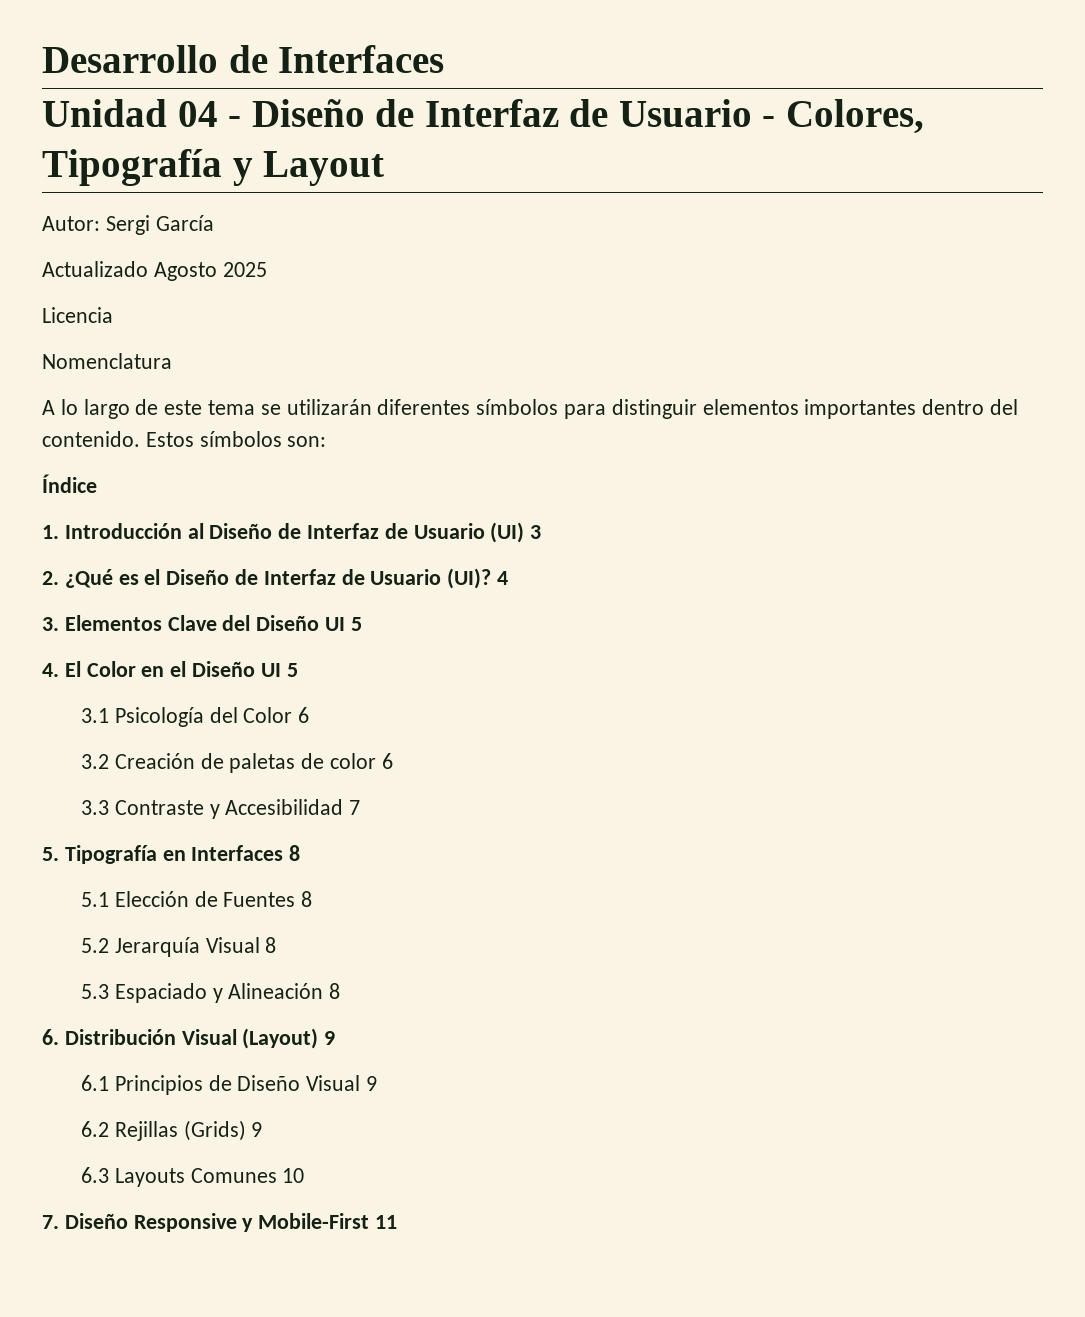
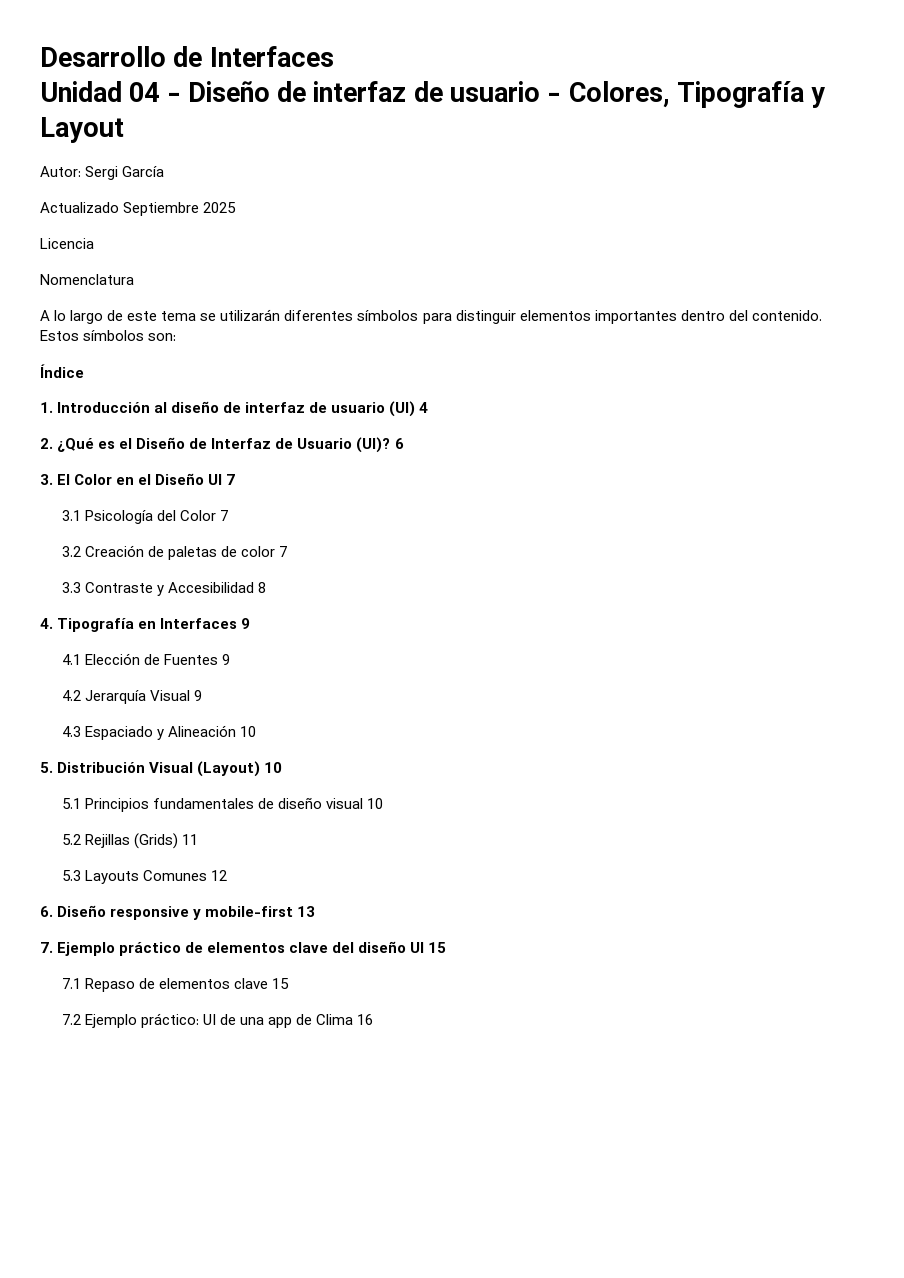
- Unidad 04 - Diseño de Interfaz de Usuario - Colores, Tipografía y Layout
+ Unidad 04 - Diseño de interfaz de usuario - Colores, Tipografía y Layout
- Actualizado Agosto 2025
+ Actualizado Septiembre 2025
- 1. Introducción al Diseño de Interfaz de Usuario (UI) 3
+ 1. Introducción al diseño de interfaz de usuario (UI) 4
- 4
+ 6
- 3. Elementos Clave del Diseño UI 5
- 4. El Color en el Diseño UI 5
+ 3. El Color en el Diseño UI 7
- 3.1 Psicología del Color 6
+ 3.1 Psicología del Color 7
- 3.2 Creación de paletas de color 6
+ 3.2 Creación de paletas de color 7
- 3.3 Contraste y Accesibilidad 7
- 5. Tipografía en Interfaces 8
- 5.1 Elección de Fuentes 8
- 5.2 Jerarquía Visual 8
- 5.3 Espaciado y Alineación 8
- 6. Distribución Visual (Layout) 9
- 6.1 Principios de Diseño Visual 9
- 6.2 Rejillas (Grids) 9
- 6.3 Layouts Comunes 10
- 7. Diseño Responsive y Mobile-First 11
+ 3.3 Contraste y Accesibilidad 8
+ 4. Tipografía en Interfaces 9
+ 4.1 Elección de Fuentes 9
+ 4.2 Jerarquía Visual 9
+ 4.3 Espaciado y Alineación 10
+ 5. Distribución Visual (Layout) 10
+ 5.1 Principios fundamentales de diseño visual 10
+ 5.2 Rejillas (Grids) 11
+ 5.3 Layouts Comunes 12
+ 6. Diseño responsive y mobile-first 13
+ 7. Ejemplo práctico de elementos clave del diseño UI 15
+ 7.1 Repaso de elementos clave 15
+ 7.2 Ejemplo práctico: UI de una app de Clima 16

